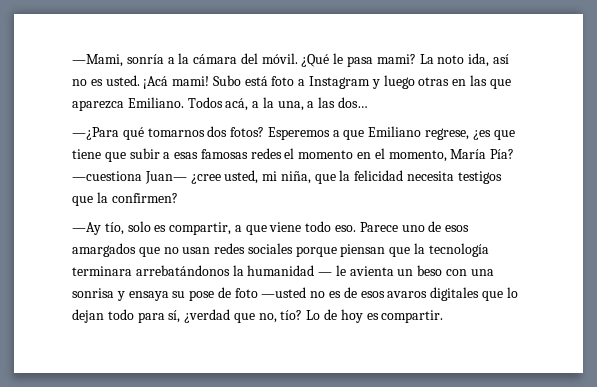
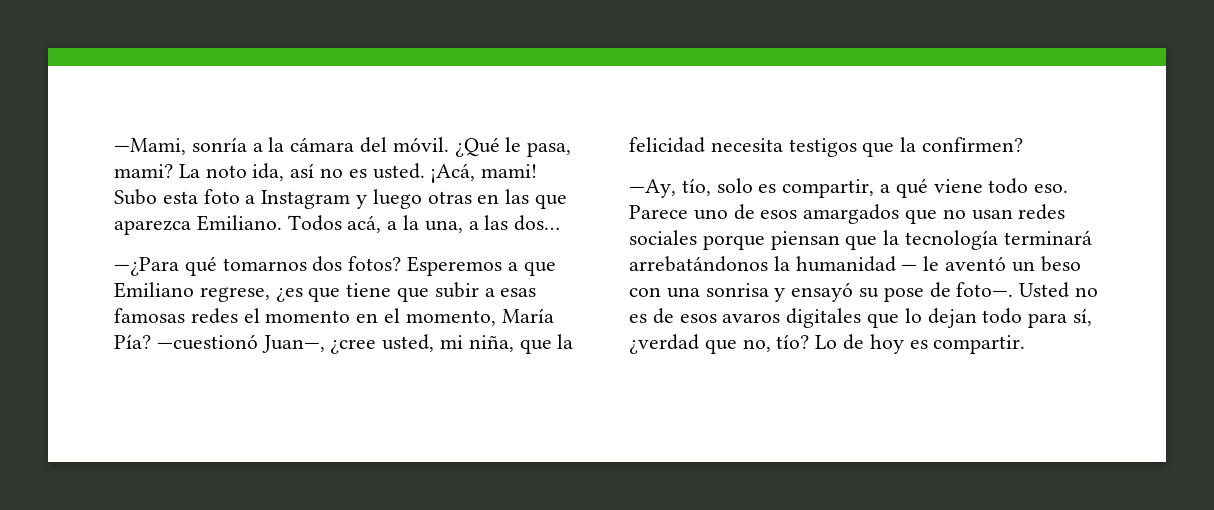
- ¿Qué le pasa mami?
+ ¿Qué le pasa, mami?
- ¡Acá mami!
+ ¡Acá, mami!
- Subo está foto a Instagram y luego otras en las que aparezca Emiliano.
+ Subo esta foto a Instagram y luego otras en las que aparezca Emiliano.
- —cuestiona Juan— ¿cree usted, mi niña, que la felicidad necesita testigos que la confirmen?
+ —cuestionó Juan—, ¿cree usted, mi niña, que la felicidad necesita testigos que la confirmen?
- —Ay tío, solo es compartir, a que viene todo eso.
+ —Ay, tío, solo es compartir, a qué viene todo eso.
- Parece uno de esos amargados que no usan redes sociales porque piensan que la tecnología terminara arrebatándonos la humanidad — le avienta un beso con una sonrisa y ensaya su pose de foto —usted no es de esos avaros digitales que lo dejan todo para sí, ¿verdad que no, tío?
+ Parece uno de esos amargados que no usan redes sociales porque piensan que la tecnología terminará arrebatándonos la humanidad — le aventó un beso con una sonrisa y ensayó su pose de foto—. Usted no es de esos avaros digitales que lo dejan todo para sí, ¿verdad que no, tío?

